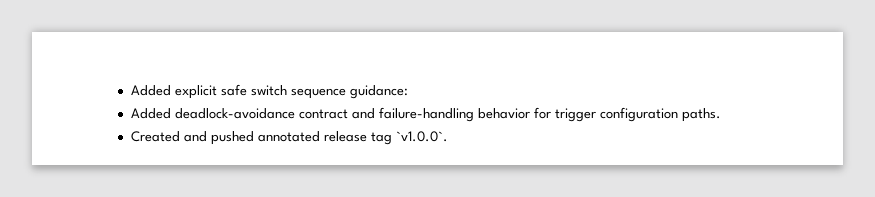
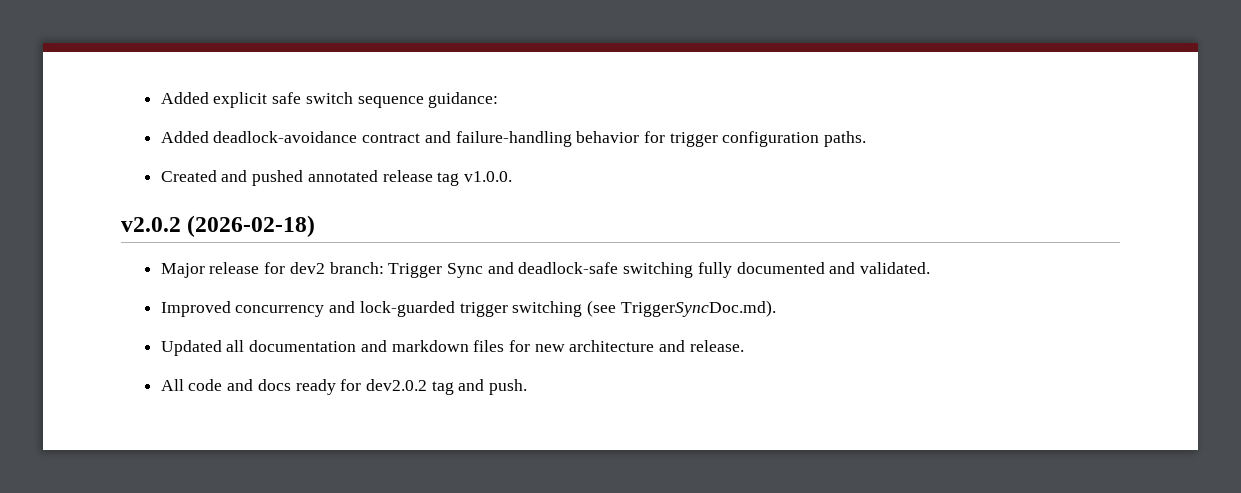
- Created and pushed annotated release tag `v1.0.0`.
+ Created and pushed annotated release tag v1.0.0.
+ v2.0.2 (2026-02-18)
+ Major release for dev2 branch: Trigger Sync and deadlock-safe switching fully documented and validated.
+ Improved concurrency and lock-guarded trigger switching (see TriggerSyncDoc.md).
+ Updated all documentation and markdown files for new architecture and release.
+ All code and docs ready for dev2.0.2 tag and push.

